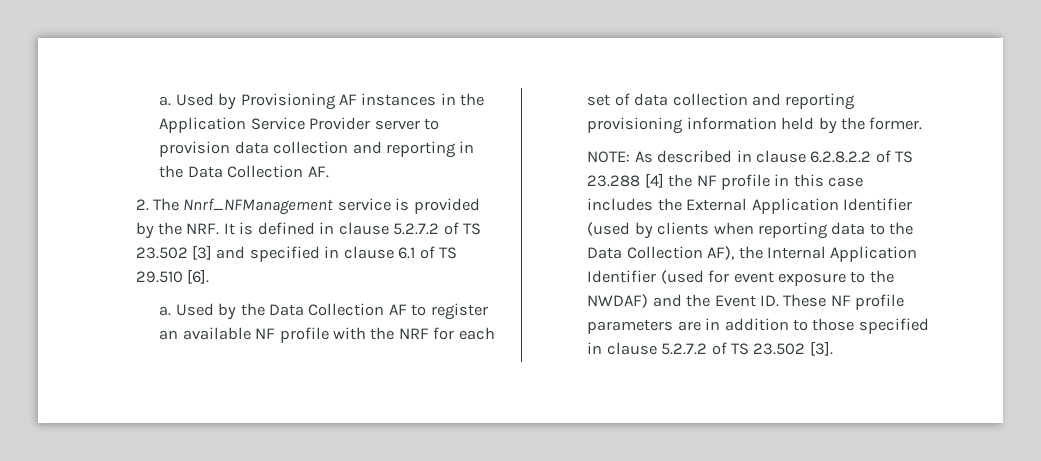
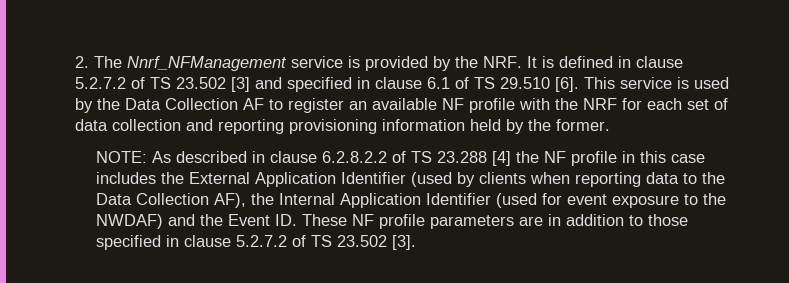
- a. Used by Provisioning AF instances in the Application Service Provider server to provision data collection and reporting in the Data Collection AF.
- 2. The Nnrf_NFManagement service is provided by the NRF. It is defined in clause 5.2.7.2 of TS 23.502 [3] and specified in clause 6.1 of TS 29.510 [6].
- a. Used by the Data Collection AF to register an available NF profile with the NRF for each set of data collection and reporting provisioning information held by the former.
+ 2. The Nnrf_NFManagement service is provided by the NRF. It is defined in clause 5.2.7.2 of TS 23.502 [3] and specified in clause 6.1 of TS 29.510 [6]. This service is used by the Data Collection AF to register an available NF profile with the NRF for each set of data collection and reporting provisioning information held by the former.

